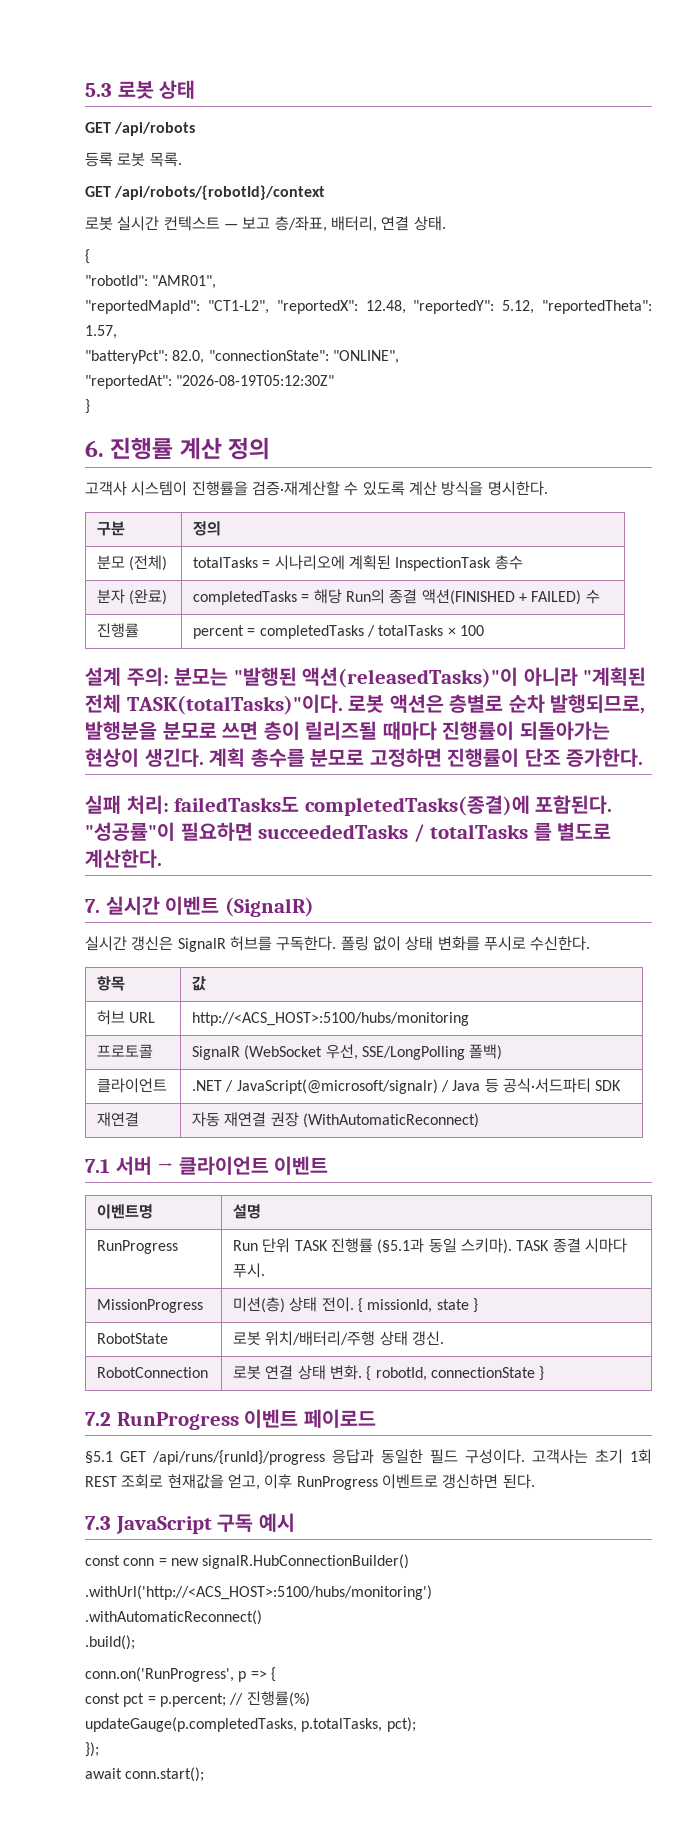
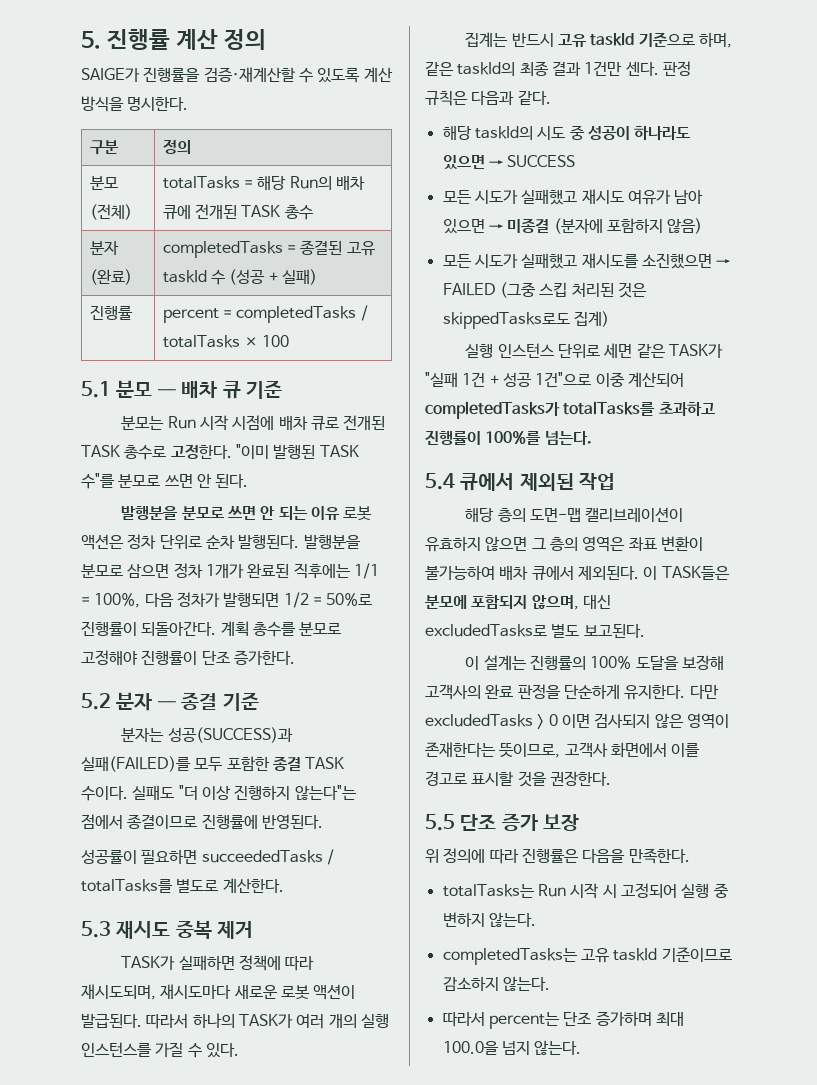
- 5.3 로봇 상태
- GET /api/robots
- 등록 로봇 목록.
- GET /api/robots/{robotId}/context
- 로봇 실시간 컨텍스트 — 보고 층/좌표, 배터리, 연결 상태.
- {
- "robotId": "AMR01",
- "reportedMapId": "CT1-L2", "reportedX": 12.48, "reportedY": 5.12, "reportedTheta": 1.57,
- "batteryPct": 82.0, "connectionState": "ONLINE",
- "reportedAt": "2026-08-19T05:12:30Z"
- }
- 6. 진행률 계산 정의
+ 5. 진행률 계산 정의
- 고객사 시스템이 진행률을 검증·재계산할 수 있도록 계산 방식을 명시한다.
+ SAIGE가 진행률을 검증·재계산할 수 있도록 계산 방식을 명시한다.
- 분모 (전체) | totalTasks = 시나리오에 계획된 InspectionTask 총수
+ 분모 (전체) | totalTasks = 해당 Run의 배차 큐에 전개된 TASK 총수
- 분자 (완료) | completedTasks = 해당 Run의 종결 액션(FINISHED + FAILED) 수
+ 분자 (완료) | completedTasks = 종결된 고유 taskId 수 (성공 + 실패)
- 설계 주의: 분모는 "발행된 액션(releasedTasks)"이 아니라 "계획된 전체 TASK(totalTasks)"이다. 로봇 액션은 층별로 순차 발행되므로, 발행분을 분모로 쓰면 층이 릴리즈될 때마다 진행률이 되돌아가는 현상이 생긴다.
+ 5.1 분모 — 배차 큐 기준
+ 분모는 Run 시작 시점에 배차 큐로 전개된 TASK 총수로 고정한다. "이미 발행된 TASK 수"를 분모로 쓰면 안 된다.
+ 발행분을 분모로 쓰면 안 되는 이유 로봇 액션은 정차 단위로 순차 발행된다. 발행분을 분모로 삼으면 정차 1개가 완료된 직후에는 1/1 = 100%, 다음 정차가 발행되면 1/2 = 50%로 진행률이 되돌아간다.
- 계획 총수를 분모로 고정하면 진행률이 단조 증가한다.
+ 계획 총수를 분모로 고정해야 진행률이 단조 증가한다.
- 실패 처리: failedTasks도 completedTasks(종결)에 포함된다. "성공률"이 필요하면 succeededTasks / totalTasks 를 별도로 계산한다.
+ 5.2 분자 — 종결 기준
+ 분자는 성공(SUCCESS)과 실패(FAILED)를 모두 포함한 종결 TASK 수이다. 실패도 "더 이상 진행하지 않는다"는 점에서 종결이므로 진행률에 반영된다.
+ 성공률이 필요하면 succeededTasks / totalTasks를 별도로 계산한다.
- 7. 실시간 이벤트 (SignalR)
- 실시간 갱신은 SignalR 허브를 구독한다. 폴링 없이 상태 변화를 푸시로 수신한다.
- 항목 | 값
- 허브 URL | http://<ACS_HOST>:5100/hubs/monitoring
- 프로토콜 | SignalR (WebSocket 우선, SSE/LongPolling 폴백)
- 클라이언트 | .NET / JavaScript(@microsoft/signalr) / Java 등 공식·서드파티 SDK
- 재연결 | 자동 재연결 권장 (WithAutomaticReconnect)
- 7.1 서버 → 클라이언트 이벤트
- 이벤트명 | 설명
- RunProgress | Run 단위 TASK 진행률 (§5.1과 동일 스키마). TASK 종결 시마다 푸시.
- MissionProgress | 미션(층) 상태 전이. { missionId, state }
- RobotState | 로봇 위치/배터리/주행 상태 갱신.
- RobotConnection | 로봇 연결 상태 변화. { robotId, connectionState }
- 7.2 RunProgress 이벤트 페이로드
- §5.1 GET /api/runs/{runId}/progress 응답과 동일한 필드 구성이다. 고객사는 초기 1회 REST 조회로 현재값을 얻고, 이후 RunProgress 이벤트로 갱신하면 된다.
- 7.3 JavaScript 구독 예시
- const conn = new signalR.HubConnectionBuilder()
- .withUrl('http://<ACS_HOST>:5100/hubs/monitoring')
- .withAutomaticReconnect()
- .build();
- conn.on('RunProgress', p => {
- const pct = p.percent; // 진행률(%)
- updateGauge(p.completedTasks, p.totalTasks, pct);
- });
- await conn.start();
+ 5.3 재시도 중복 제거
+ TASK가 실패하면 정책에 따라 재시도되며, 재시도마다 새로운 로봇 액션이 발급된다. 따라서 하나의 TASK가 여러 개의 실행 인스턴스를 가질 수 있다.
+ 집계는 반드시 고유 taskId 기준으로 하며, 같은 taskId의 최종 결과 1건만 센다. 판정 규칙은 다음과 같다.
+ 해당 taskId의 시도 중 성공이 하나라도 있으면 → SUCCESS
+ 모든 시도가 실패했고 재시도 여유가 남아 있으면 → 미종결 (분자에 포함하지 않음)
+ 모든 시도가 실패했고 재시도를 소진했으면 → FAILED (그중 스킵 처리된 것은 skippedTasks로도 집계)
+ 실행 인스턴스 단위로 세면 같은 TASK가 "실패 1건 + 성공 1건"으로 이중 계산되어 completedTasks가 totalTasks를 초과하고 진행률이 100%를 넘는다.
+ 5.4 큐에서 제외된 작업
+ 해당 층의 도면-맵 캘리브레이션이 유효하지 않으면 그 층의 영역은 좌표 변환이 불가능하여 배차 큐에서 제외된다. 이 TASK들은 분모에 포함되지 않으며, 대신 excludedTasks로 별도 보고된다.
+ 이 설계는 진행률의 100% 도달을 보장해 고객사의 완료 판정을 단순하게 유지한다. 다만 excludedTasks > 0 이면 검사되지 않은 영역이 존재한다는 뜻이므로, 고객사 화면에서 이를 경고로 표시할 것을 권장한다.
+ 5.5 단조 증가 보장
+ 위 정의에 따라 진행률은 다음을 만족한다.
+ totalTasks는 Run 시작 시 고정되어 실행 중 변하지 않는다.
+ completedTasks는 고유 taskId 기준이므로 감소하지 않는다.
+ 따라서 percent는 단조 증가하며 최대 100.0을 넘지 않는다.

